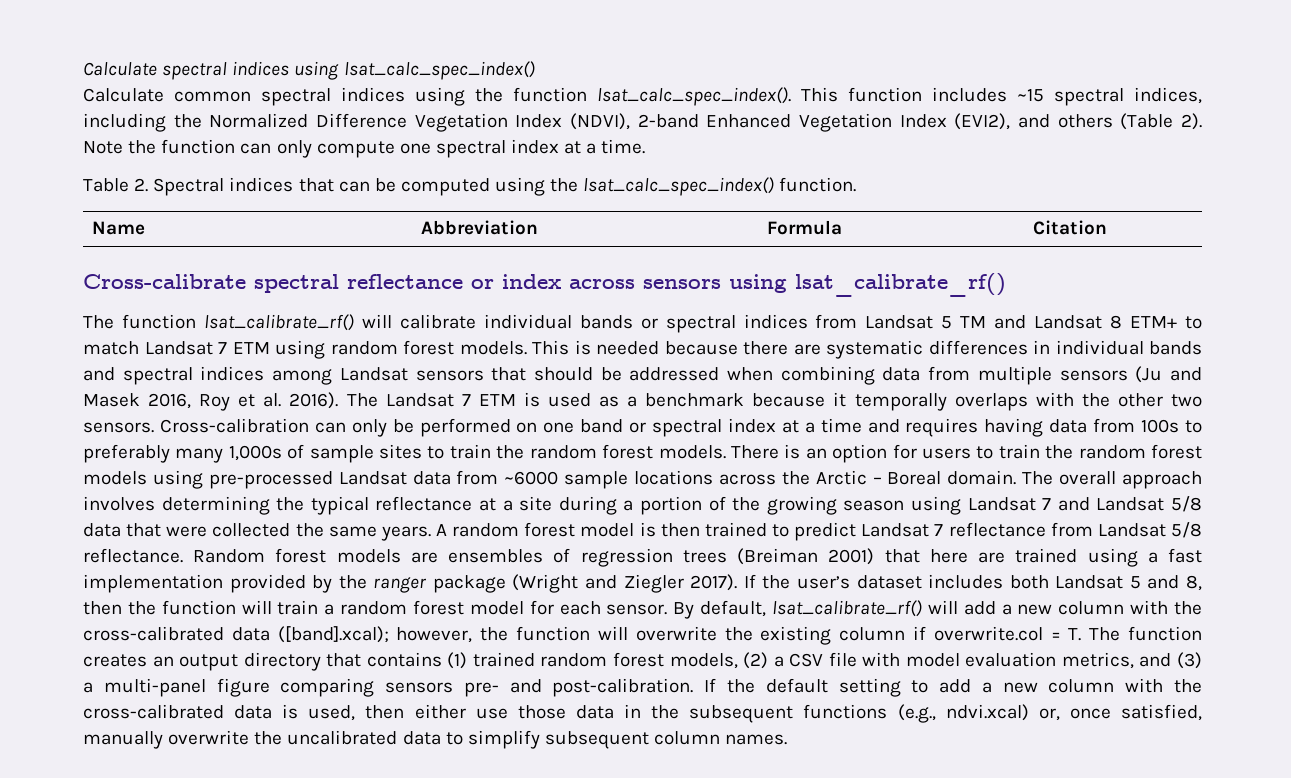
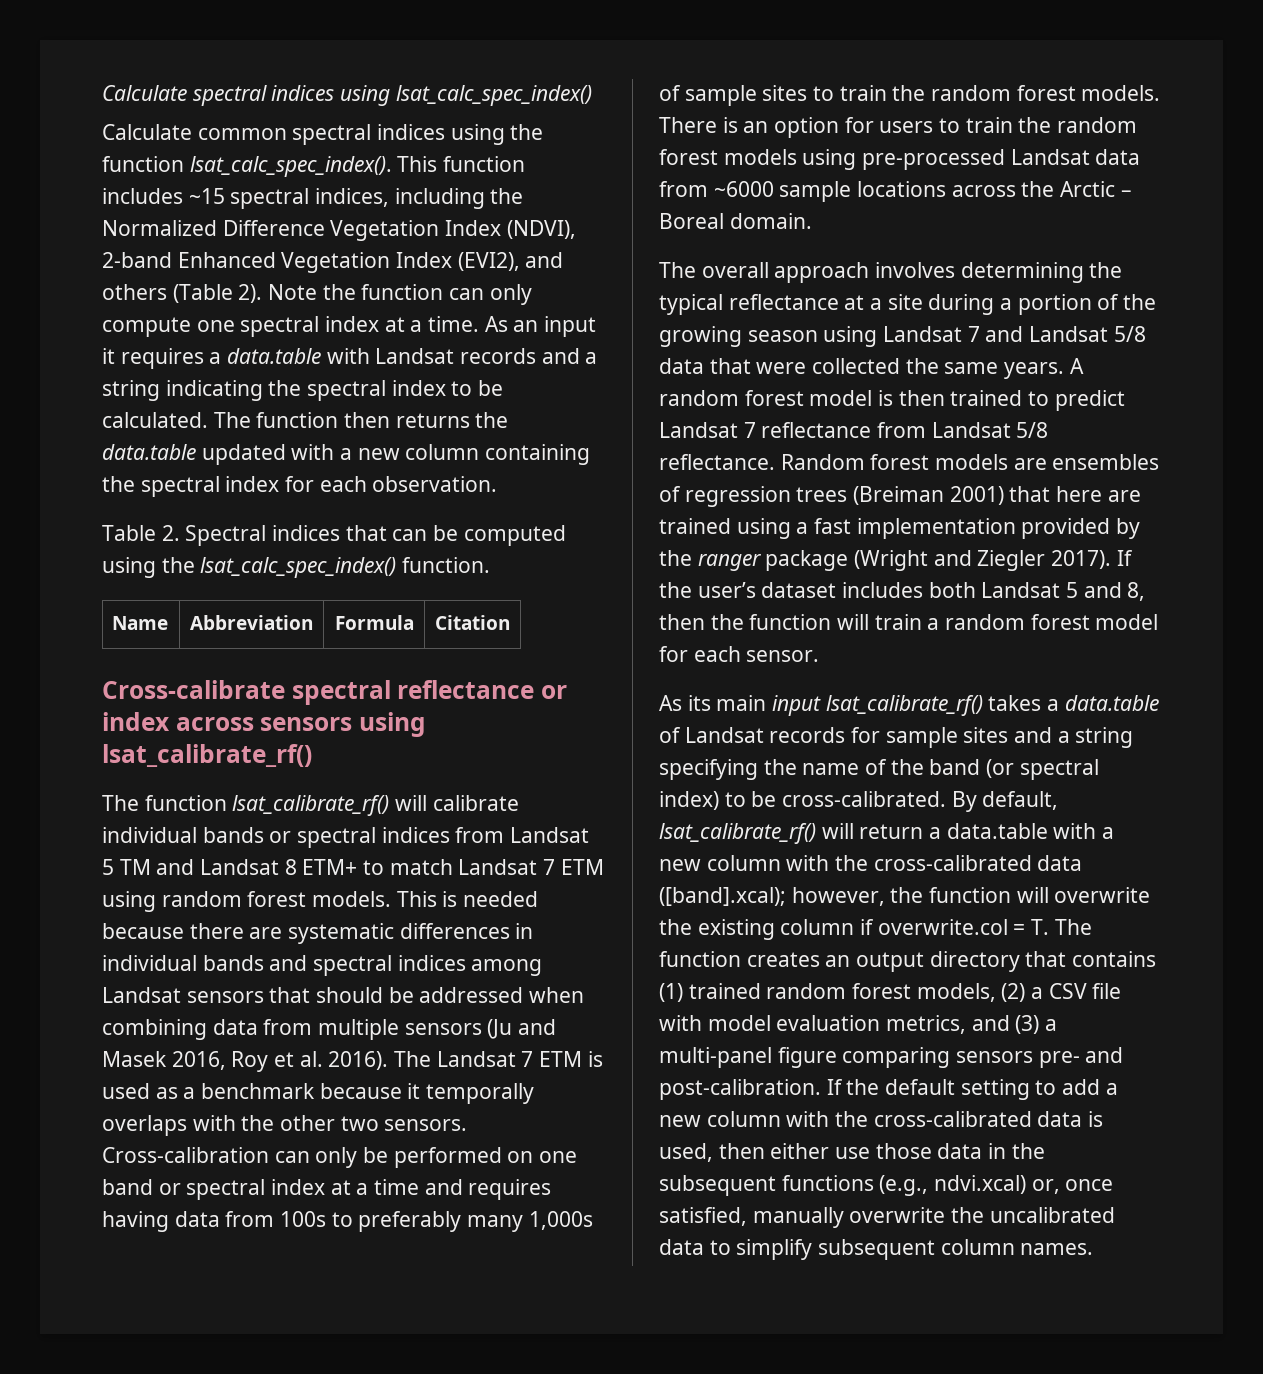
+ As an input it requires a data.table with Landsat records and a string indicating the spectral index to be calculated. The function then returns the data.table updated with a new column containing the spectral index for each observation.
- There is an option for users to train the random forest models using pre-processed Landsat data from ~6000 sample locations across the Arctic – Boreal domain. The overall approach involves determining the typical reflectance at a site during a portion of the growing season using Landsat 7 and Landsat 5/8 data that were collected the same years.
+ There is an option for users to train the random forest models using pre-processed Landsat data from ~6000 sample locations across the Arctic – Boreal domain.
+ The overall approach involves determining the typical reflectance at a site during a portion of the growing season using Landsat 7 and Landsat 5/8 data that were collected the same years.
- If the user’s dataset includes both Landsat 5 and 8, then the function will train a random forest model for each sensor. By default, lsat_calibrate_rf() will add a new column with the cross-calibrated data ([band].xcal);
+ If the user’s dataset includes both Landsat 5 and 8, then the function will train a random forest model for each sensor.
+ As its main input lsat_calibrate_rf() takes a data.table of Landsat records for sample sites and a string specifying the name of the band (or spectral index) to be cross-calibrated. By default, lsat_calibrate_rf() will return a data.table with a new column with the cross-calibrated data ([band].xcal);

